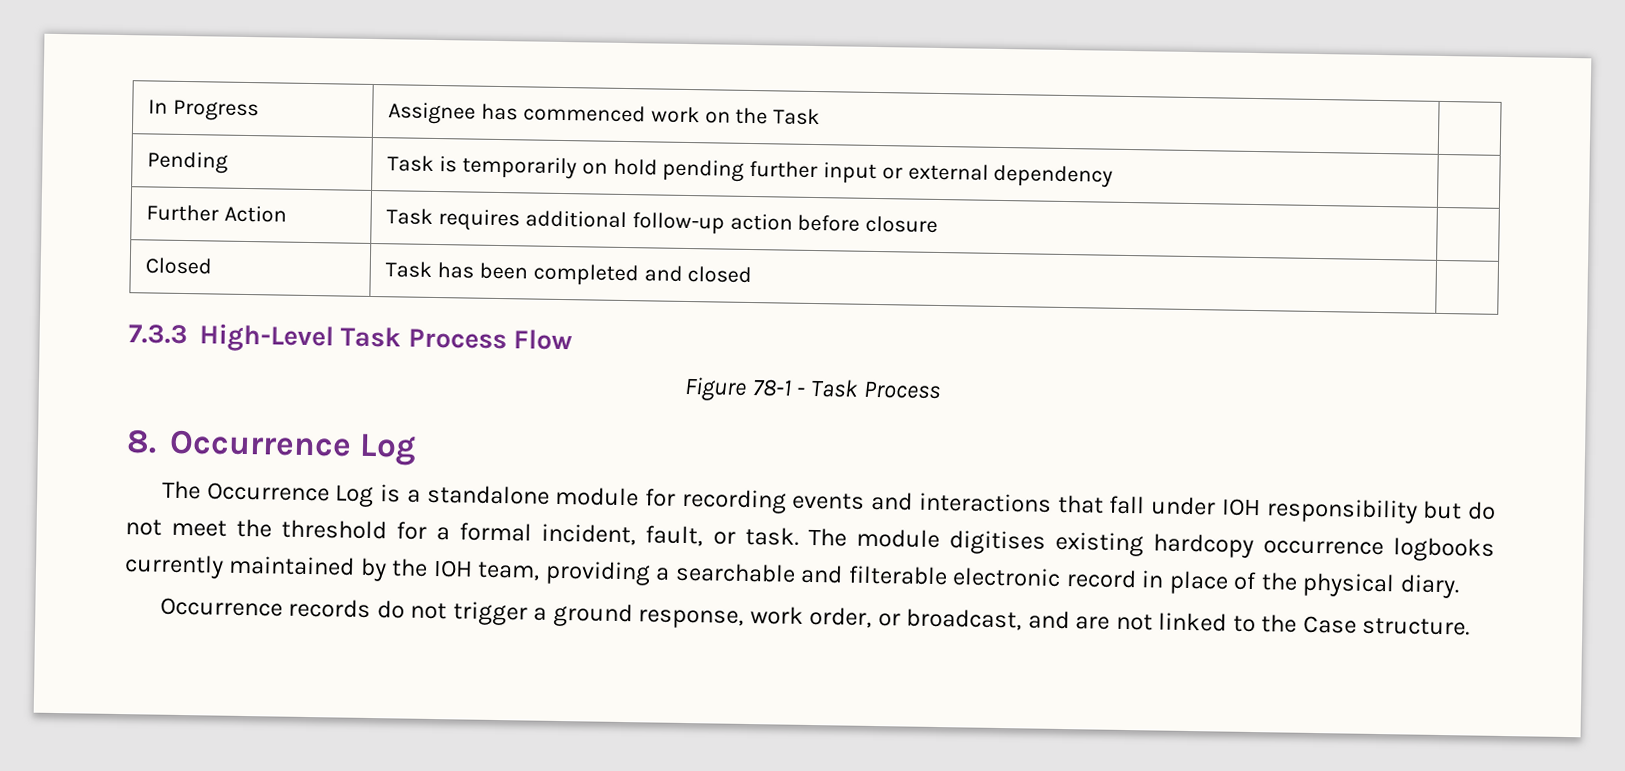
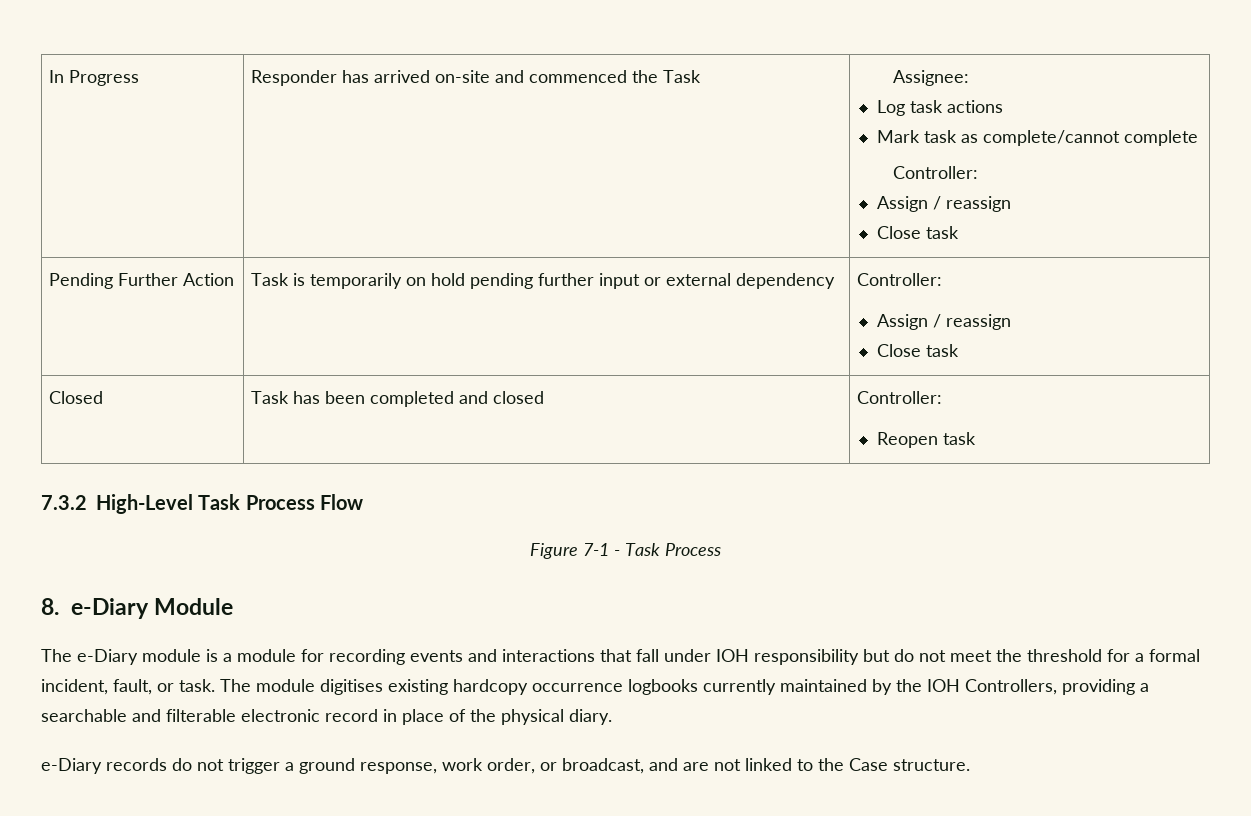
- In Progress | Assignee has commenced work on the Task |
+ In Progress | Responder has arrived on-site and commenced the Task | Assignee:
+ Log task actions
+ Mark task as complete/cannot complete
+ Controller:
+ Assign / reassign
+ Close task
- Pending | Task is temporarily on hold pending further input or external dependency |
- Further Action | Task requires additional follow-up action before closure |
+ Pending Further Action | Task is temporarily on hold pending further input or external dependency | Controller:
+ Assign / reassign
+ Close task
- Closed | Task has been completed and closed |
- 7.3.3 High-Level Task Process Flow
+ Closed | Task has been completed and closed | Controller:
+ Reopen task
+ 7.3.2 High-Level Task Process Flow
- Figure 78-1 - Task Process
+ Figure 7-1 - Task Process
- 8. Occurrence Log
- The Occurrence Log is a standalone module for recording events and interactions that fall under IOH responsibility but do not meet the threshold for a formal incident, fault, or task.
+ 8. e-Diary Module
+ The e-Diary module is a module for recording events and interactions that fall under IOH responsibility but do not meet the threshold for a formal incident, fault, or task.
- The module digitises existing hardcopy occurrence logbooks currently maintained by the IOH team, providing a searchable and filterable electronic record in place of the physical diary.
+ The module digitises existing hardcopy occurrence logbooks currently maintained by the IOH Controllers, providing a searchable and filterable electronic record in place of the physical diary.
- Occurrence records do not trigger a ground response, work order, or broadcast, and are not linked to the Case structure.
+ e-Diary records do not trigger a ground response, work order, or broadcast, and are not linked to the Case structure.

